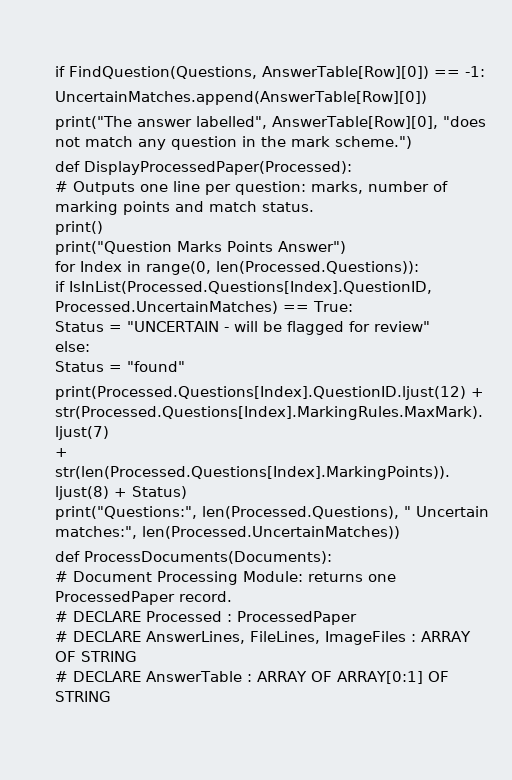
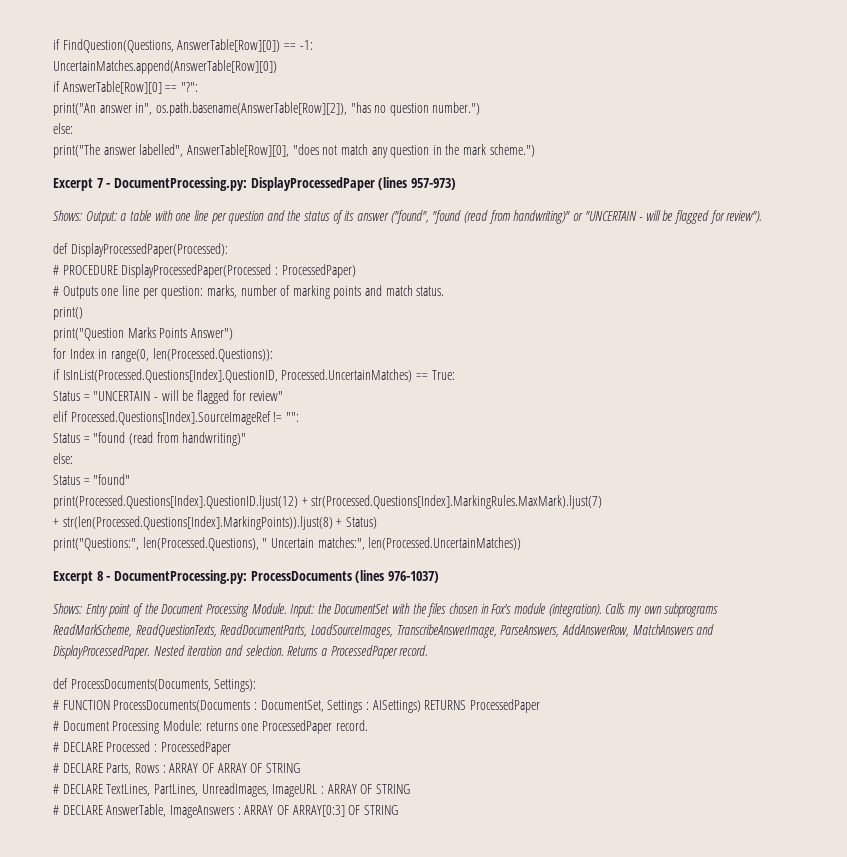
+ if AnswerTable[Row][0] == "?":
+ print("An answer in", os.path.basename(AnswerTable[Row][2]), "has no question number.")
+ else:
+ Excerpt 7 - DocumentProcessing.py: DisplayProcessedPaper (lines 957-973)
+ Shows: Output: a table with one line per question and the status of its answer ("found", "found (read from handwriting)" or "UNCERTAIN - will be flagged for review").
  def DisplayProcessedPaper(Processed):
+ # PROCEDURE DisplayProcessedPaper(Processed : ProcessedPaper)
+ elif Processed.Questions[Index].SourceImageRef != "":
+ Status = "found (read from handwriting)"
- def ProcessDocuments(Documents):
+ Excerpt 8 - DocumentProcessing.py: ProcessDocuments (lines 976-1037)
+ Shows: Entry point of the Document Processing Module. Input: the DocumentSet with the files chosen in Fox's module (integration). Calls my own subprograms ReadMarkScheme, ReadQuestionTexts, ReadDocumentParts, LoadSourceImages, TranscribeAnswerImage, ParseAnswers, AddAnswerRow, MatchAnswers and DisplayProcessedPaper. Nested iteration and selection. Returns a ProcessedPaper record.
+ def ProcessDocuments(Documents, Settings):
+ # FUNCTION ProcessDocuments(Documents : DocumentSet, Settings : AISettings) RETURNS ProcessedPaper
- # DECLARE AnswerLines, FileLines, ImageFiles : ARRAY OF STRING
+ # DECLARE Parts, Rows : ARRAY OF ARRAY OF STRING
+ # DECLARE TextLines, PartLines, UnreadImages, ImageURL : ARRAY OF STRING
- # DECLARE AnswerTable : ARRAY OF ARRAY[0:1] OF STRING
+ # DECLARE AnswerTable, ImageAnswers : ARRAY OF ARRAY[0:3] OF STRING

